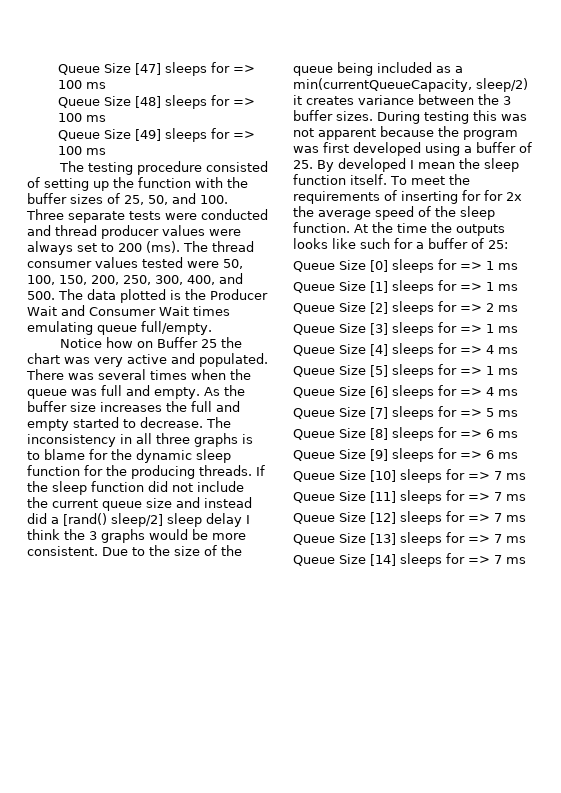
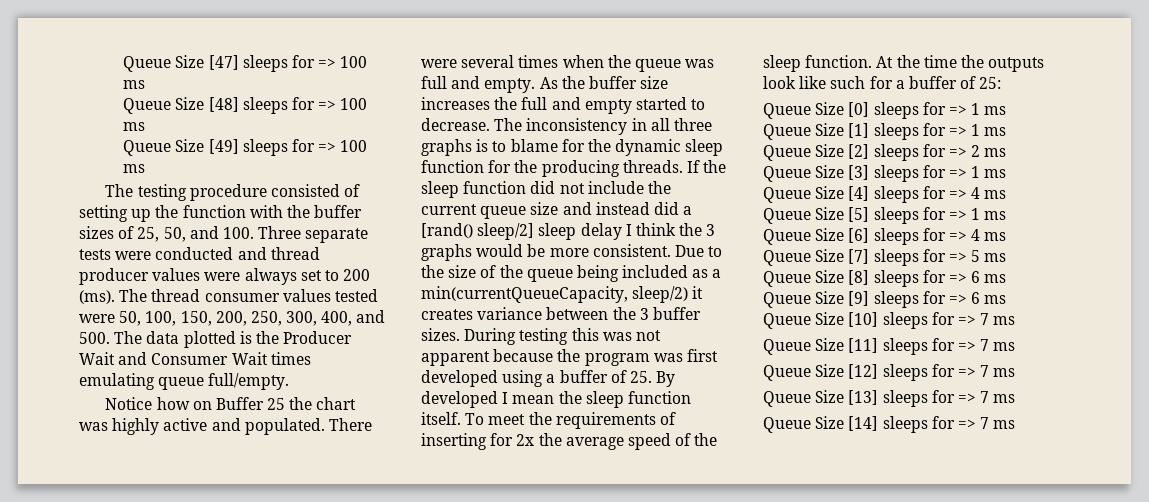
- Notice how on Buffer 25 the chart was very active and populated.
+ Notice how on Buffer 25 the chart was highly active and populated.
- There was several times when the queue was full and empty.
+ There were several times when the queue was full and empty.
- To meet the requirements of inserting for for 2x the average speed of the sleep function.
+ To meet the requirements of inserting for 2x the average speed of the sleep function.
- At the time the outputs looks like such for a buffer of 25:
+ At the time the outputs look like such for a buffer of 25:

